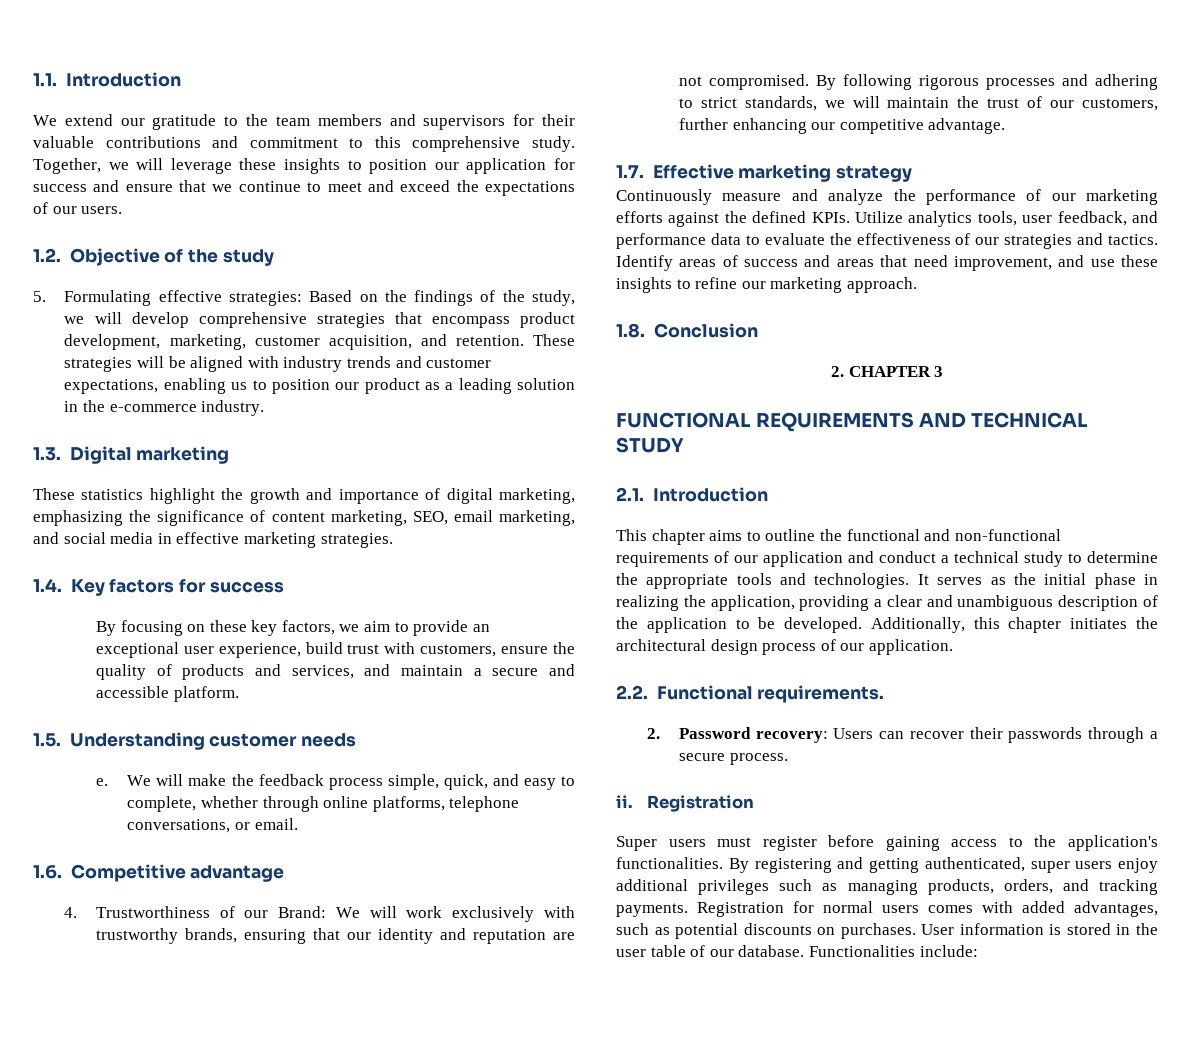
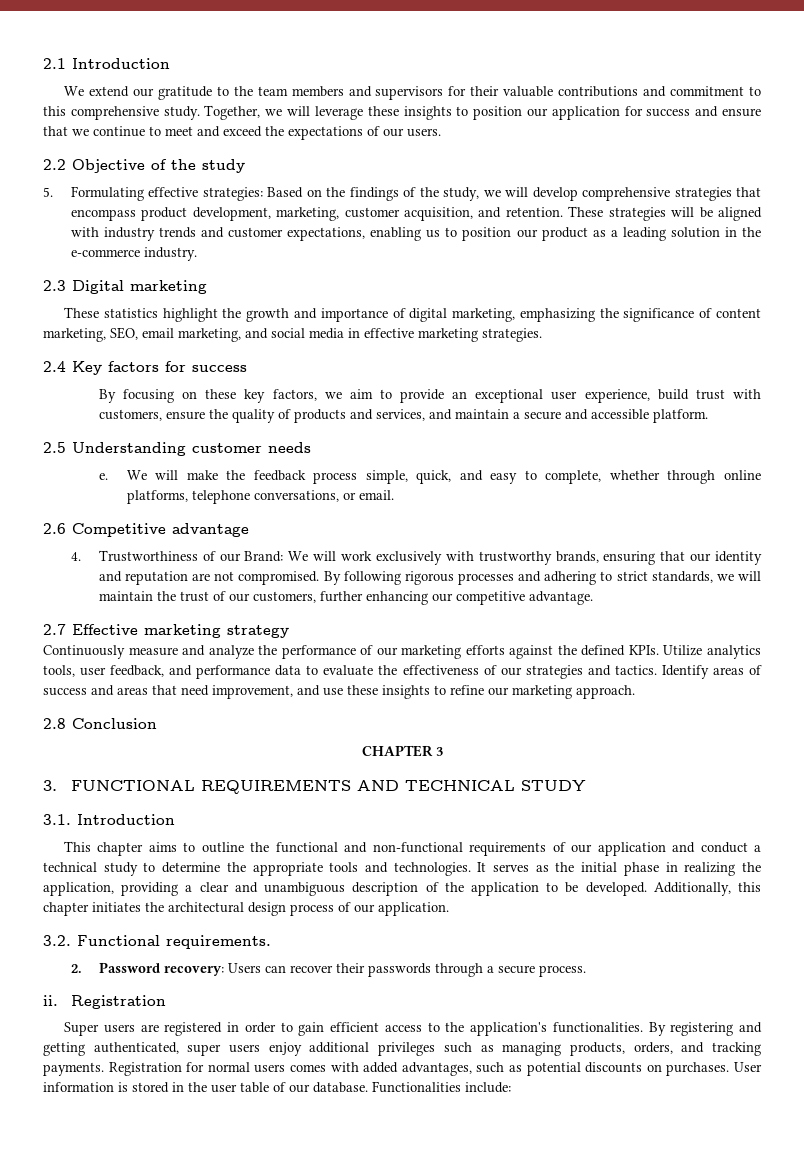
- 1.1. Introduction
+ 2.1 Introduction
- 1.2. Objective of the study
+ 2.2 Objective of the study
- 1.3. Digital marketing
+ 2.3 Digital marketing
- 1.4. Key factors for success
+ 2.4 Key factors for success
- 1.5. Understanding customer needs
+ 2.5 Understanding customer needs
- 1.6. Competitive advantage
+ 2.6 Competitive advantage
- 1.7. Effective marketing strategy
+ 2.7 Effective marketing strategy
- 1.8. Conclusion
+ 2.8 Conclusion
- 2. CHAPTER 3
+ CHAPTER 3
- FUNCTIONAL REQUIREMENTS AND TECHNICAL STUDY
+ 3. FUNCTIONAL REQUIREMENTS AND TECHNICAL STUDY
- 2.1. Introduction
+ 3.1. Introduction
- 2.2. Functional requirements.
+ 3.2. Functional requirements.
- Super users must register before gaining access to the application's functionalities.
+ Super users are registered in order to gain efficient access to the application's functionalities.

